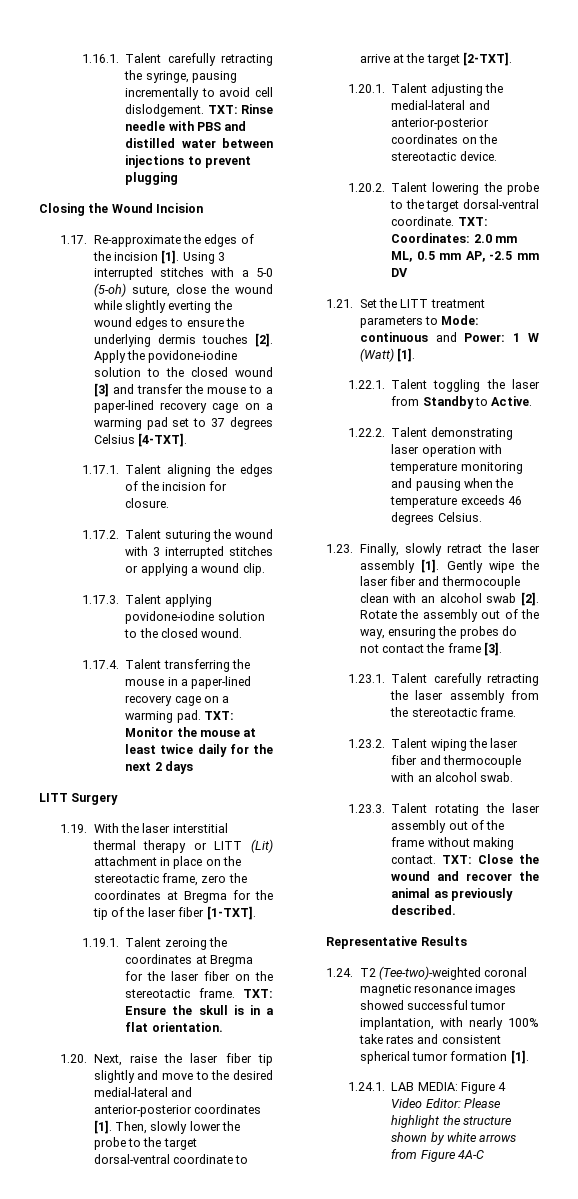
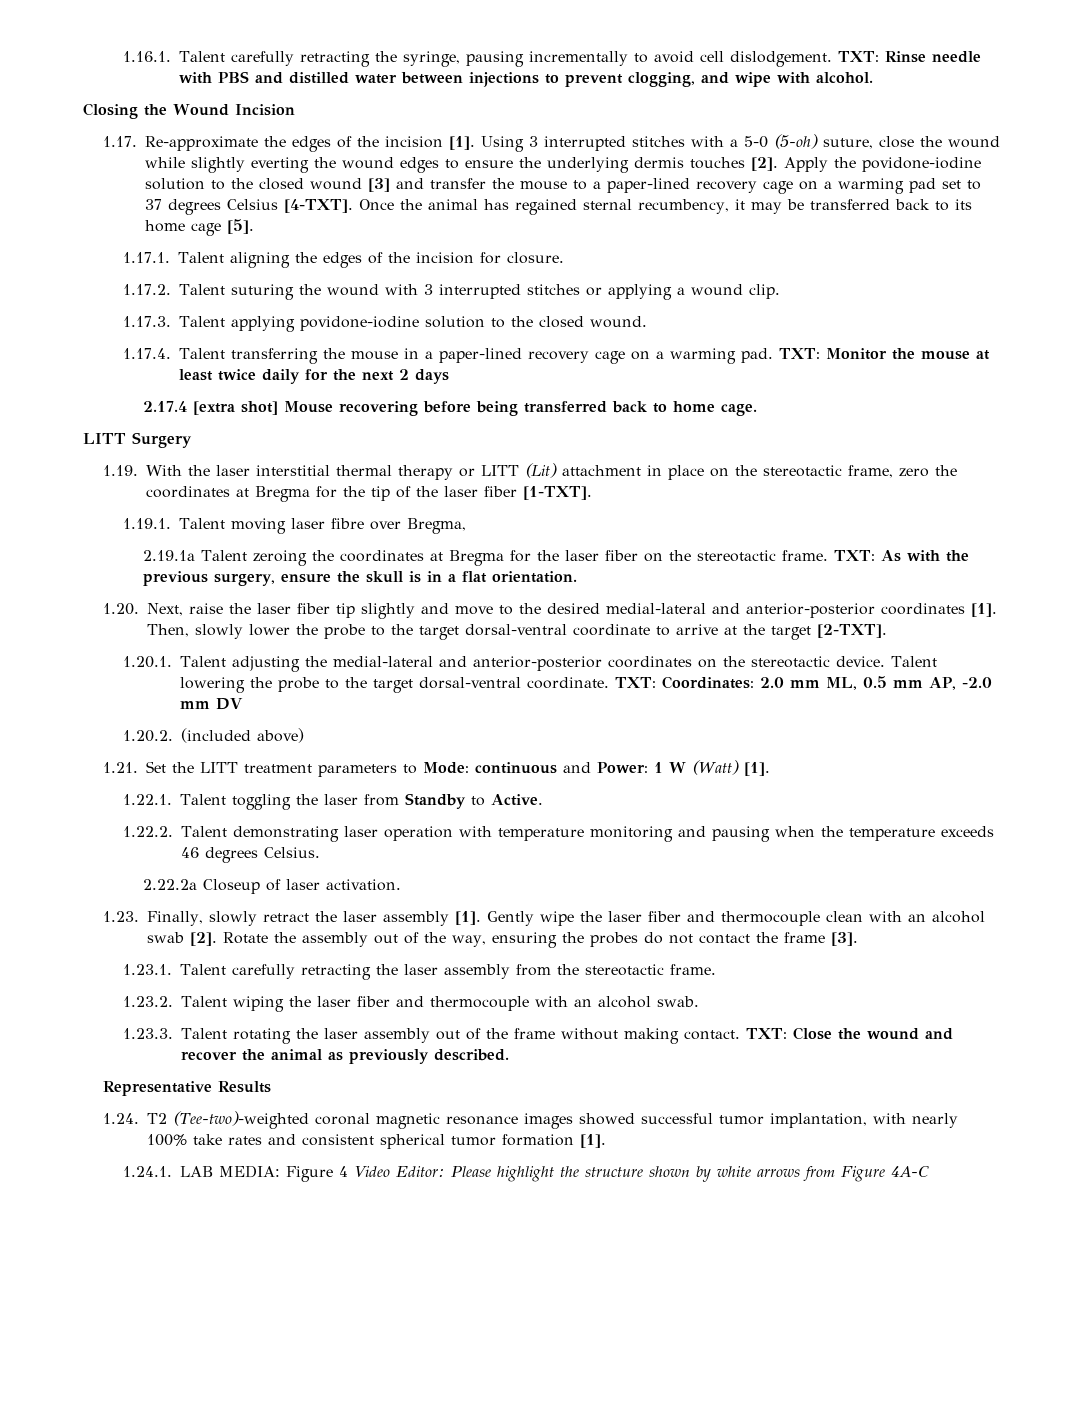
- TXT: Rinse needle with PBS and distilled water between injections to prevent plugging
+ TXT: Rinse needle with PBS and distilled water between injections to prevent clogging, and wipe with alcohol.
+ Once the animal has regained sternal recumbency, it may be transferred back to its home cage [5].
+ 2.17.4 [extra shot] Mouse recovering before being transferred back to home cage.
- 1.19.1. Talent zeroing the coordinates at Bregma for the laser fiber on the stereotactic frame.
+ 1.19.1. Talent moving laser fibre over Bregma,
+ 2.19.1a Talent zeroing the coordinates at Bregma for the laser fiber on the stereotactic frame.
- TXT: Ensure the skull is in a flat orientation.
+ TXT: As with the previous surgery, ensure the skull is in a flat orientation.
- 1.20.1. Talent adjusting the medial-lateral and anterior-posterior coordinates on the stereotactic device.
- 1.20.2. Talent lowering the probe to the target dorsal-ventral coordinate.
+ 1.20.1. Talent adjusting the medial-lateral and anterior-posterior coordinates on the stereotactic device. Talent lowering the probe to the target dorsal-ventral coordinate.
- TXT: Coordinates: 2.0 mm ML, 0.5 mm AP, -2.5 mm DV
+ TXT: Coordinates: 2.0 mm ML, 0.5 mm AP, -2.0 mm DV
+ 1.20.2. (included above)
+ 2.22.2a Closeup of laser activation.

